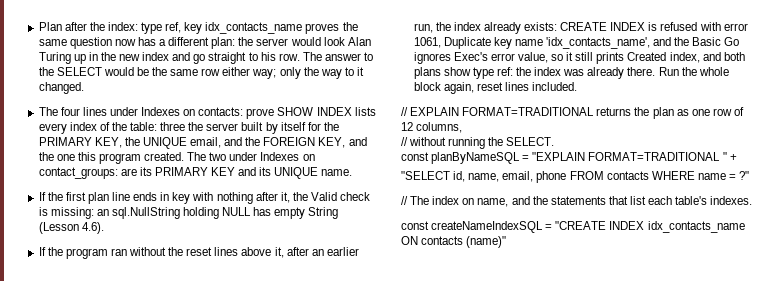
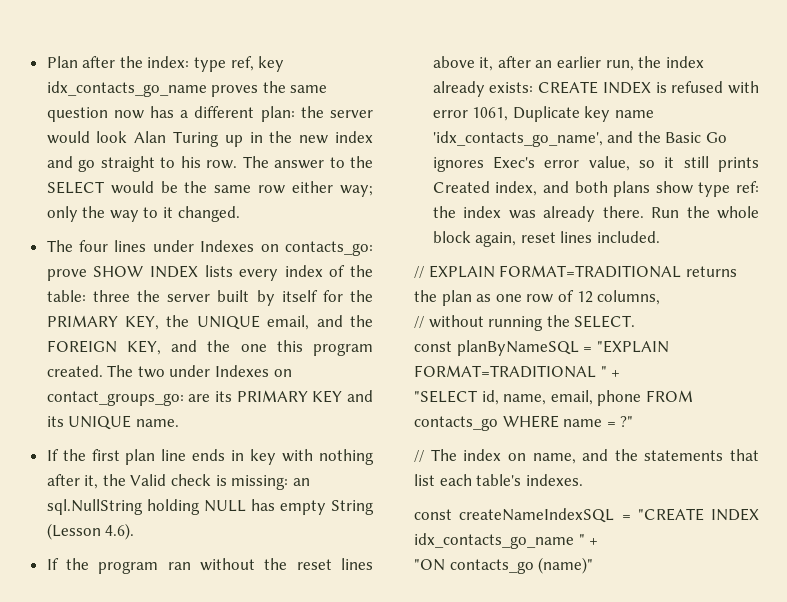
- Plan after the index: type ref, key idx_contacts_name proves the same question now has a different plan: the server would look Alan Turing up in the new index and go straight to his row.
+ Plan after the index: type ref, key idx_contacts_go_name proves the same question now has a different plan: the server would look Alan Turing up in the new index and go straight to his row.
- The four lines under Indexes on contacts: prove SHOW INDEX lists every index of the table: three the server built by itself for the PRIMARY KEY, the UNIQUE email, and the FOREIGN KEY, and the one this program created.
+ The four lines under Indexes on contacts_go: prove SHOW INDEX lists every index of the table: three the server built by itself for the PRIMARY KEY, the UNIQUE email, and the FOREIGN KEY, and the one this program created.
- The two under Indexes on contact_groups: are its PRIMARY KEY and its UNIQUE name.
+ The two under Indexes on contact_groups_go: are its PRIMARY KEY and its UNIQUE name.
- If the program ran without the reset lines above it, after an earlier run, the index already exists: CREATE INDEX is refused with error 1061, Duplicate key name 'idx_contacts_name', and the Basic Go ignores Exec's error value, so it still prints Created index, and both plans show type ref: the index was already there.
+ If the program ran without the reset lines above it, after an earlier run, the index already exists: CREATE INDEX is refused with error 1061, Duplicate key name 'idx_contacts_go_name', and the Basic Go ignores Exec's error value, so it still prints Created index, and both plans show type ref: the index was already there.
- "SELECT id, name, email, phone FROM contacts WHERE name = ?"
+ "SELECT id, name, email, phone FROM contacts_go WHERE name = ?"
- const createNameIndexSQL = "CREATE INDEX idx_contacts_name ON contacts (name)"
+ const createNameIndexSQL = "CREATE INDEX idx_contacts_go_name " +
+ "ON contacts_go (name)"

